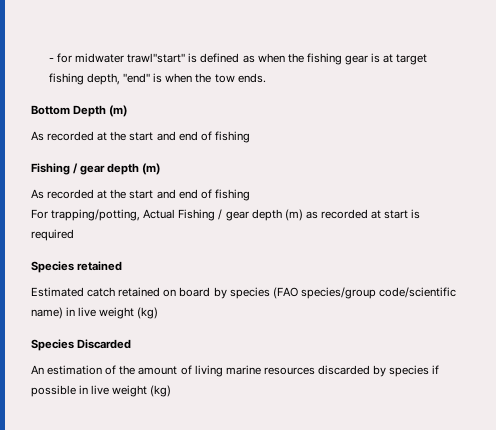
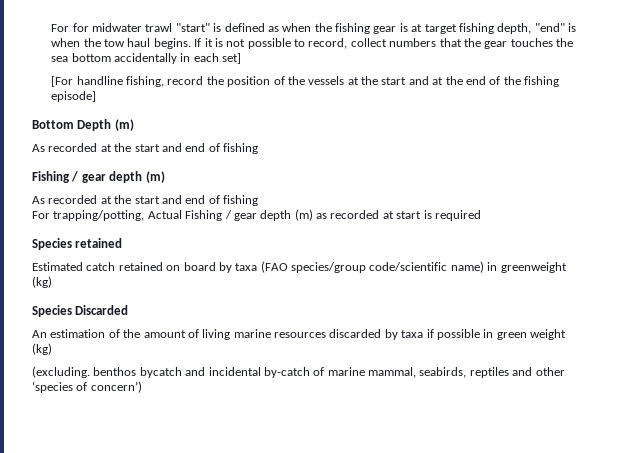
- - for midwater trawl"start" is defined as when the fishing gear is at target fishing depth, "end" is when the tow ends.
+ For for midwater trawl "start" is defined as when the fishing gear is at target fishing depth, "end" is when the tow haul begins. If it is not possible to record, collect numbers that the gear touches the sea bottom accidentally in each set]
+ [For handline fishing, record the position of the vessels at the start and at the end of the fishing episode]
- Estimated catch retained on board by species (FAO species/group code/scientific name) in live weight (kg)
+ Estimated catch retained on board by taxa (FAO species/group code/scientific name) in greenweight (kg)
- An estimation of the amount of living marine resources discarded by species if possible in live weight (kg)
+ An estimation of the amount of living marine resources discarded by taxa if possible in green weight (kg)
+ (excluding. benthos bycatch and incidental by-catch of marine mammal, seabirds, reptiles and other ‘species of concern’)

